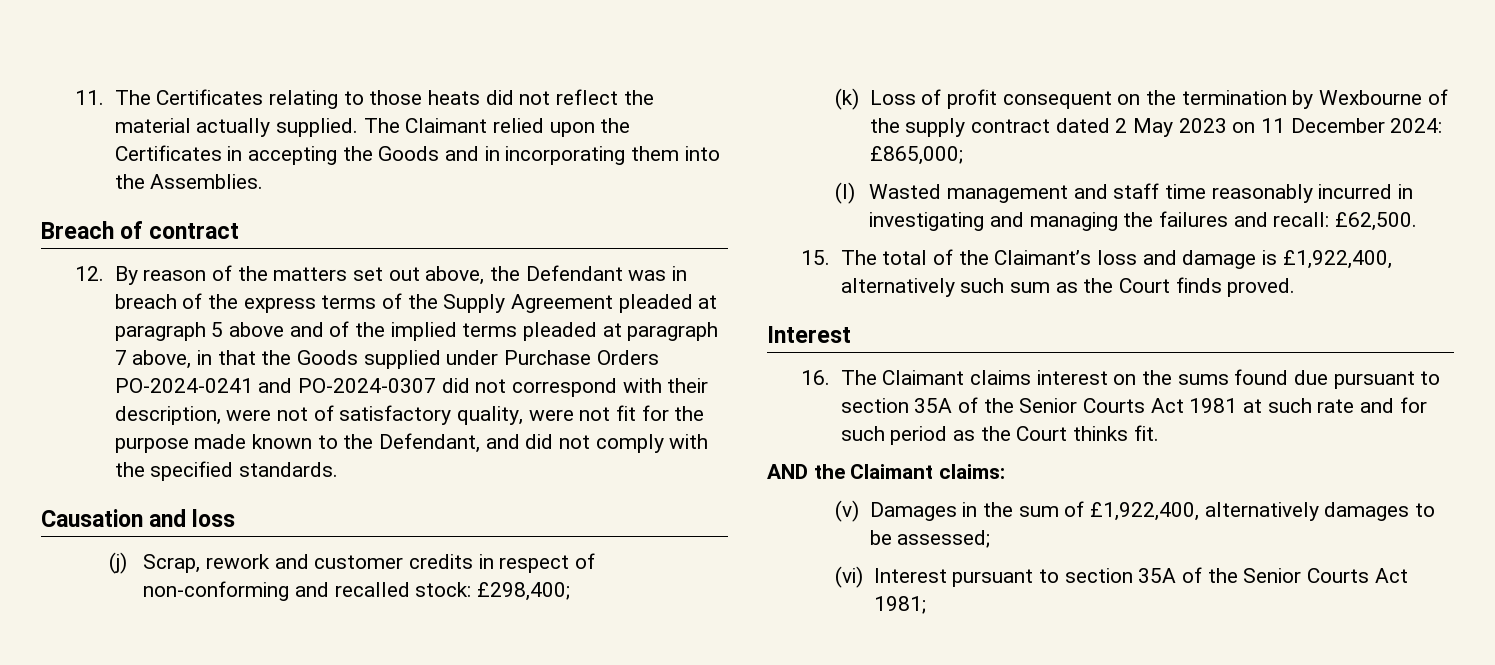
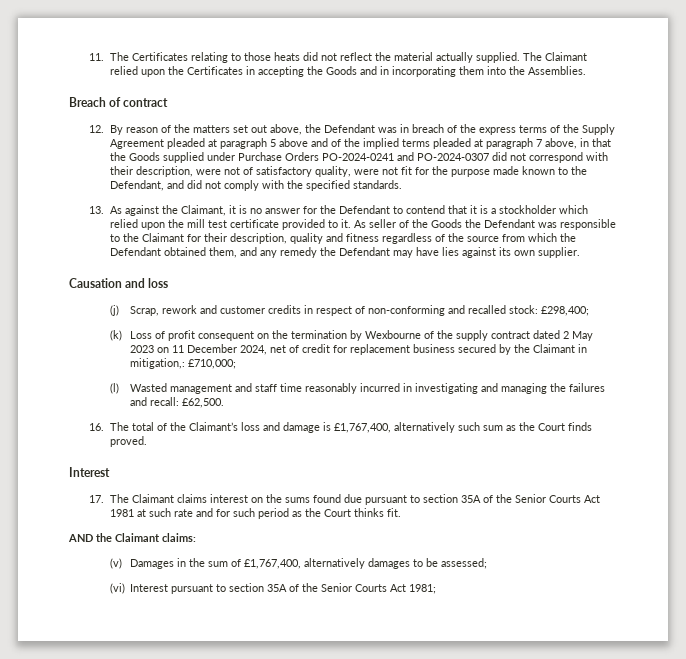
+ 13. As against the Claimant, it is no answer for the Defendant to contend that it is a stockholder which relied upon the mill test certificate provided to it. As seller of the Goods the Defendant was responsible to the Claimant for their description, quality and fitness regardless of the source from which the Defendant obtained them, and any remedy the Defendant may have lies against its own supplier.
- (k) Loss of profit consequent on the termination by Wexbourne of the supply contract dated 2 May 2023 on 11 December 2024: £865,000;
+ (k) Loss of profit consequent on the termination by Wexbourne of the supply contract dated 2 May 2023 on 11 December 2024, net of credit for replacement business secured by the Claimant in mitigation,: £710,000;
- 15. The total of the Claimant’s loss and damage is £1,922,400, alternatively such sum as the Court finds proved.
+ 16. The total of the Claimant’s loss and damage is £1,767,400, alternatively such sum as the Court finds proved.
- 16. The Claimant claims interest on the sums found due pursuant to section 35A of the Senior Courts Act 1981 at such rate and for such period as the Court thinks fit.
+ 17. The Claimant claims interest on the sums found due pursuant to section 35A of the Senior Courts Act 1981 at such rate and for such period as the Court thinks fit.
- (v) Damages in the sum of £1,922,400, alternatively damages to be assessed;
+ (v) Damages in the sum of £1,767,400, alternatively damages to be assessed;

